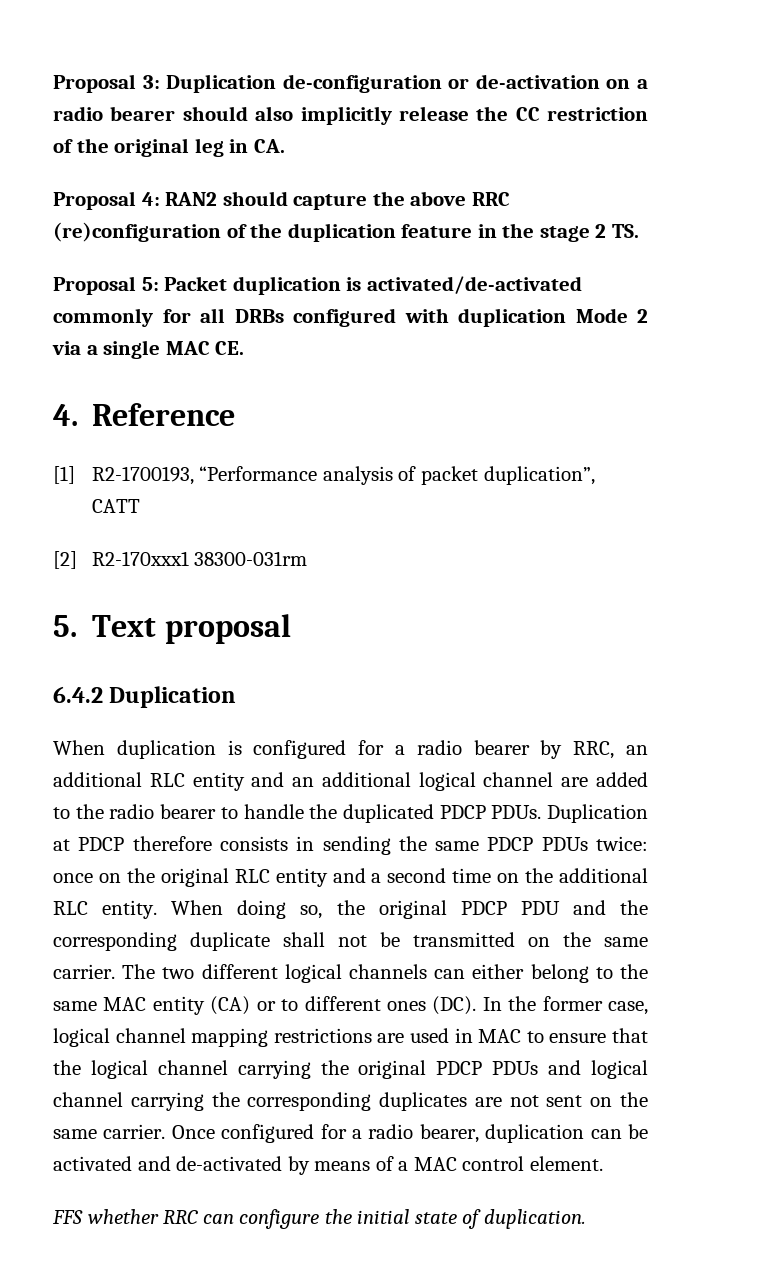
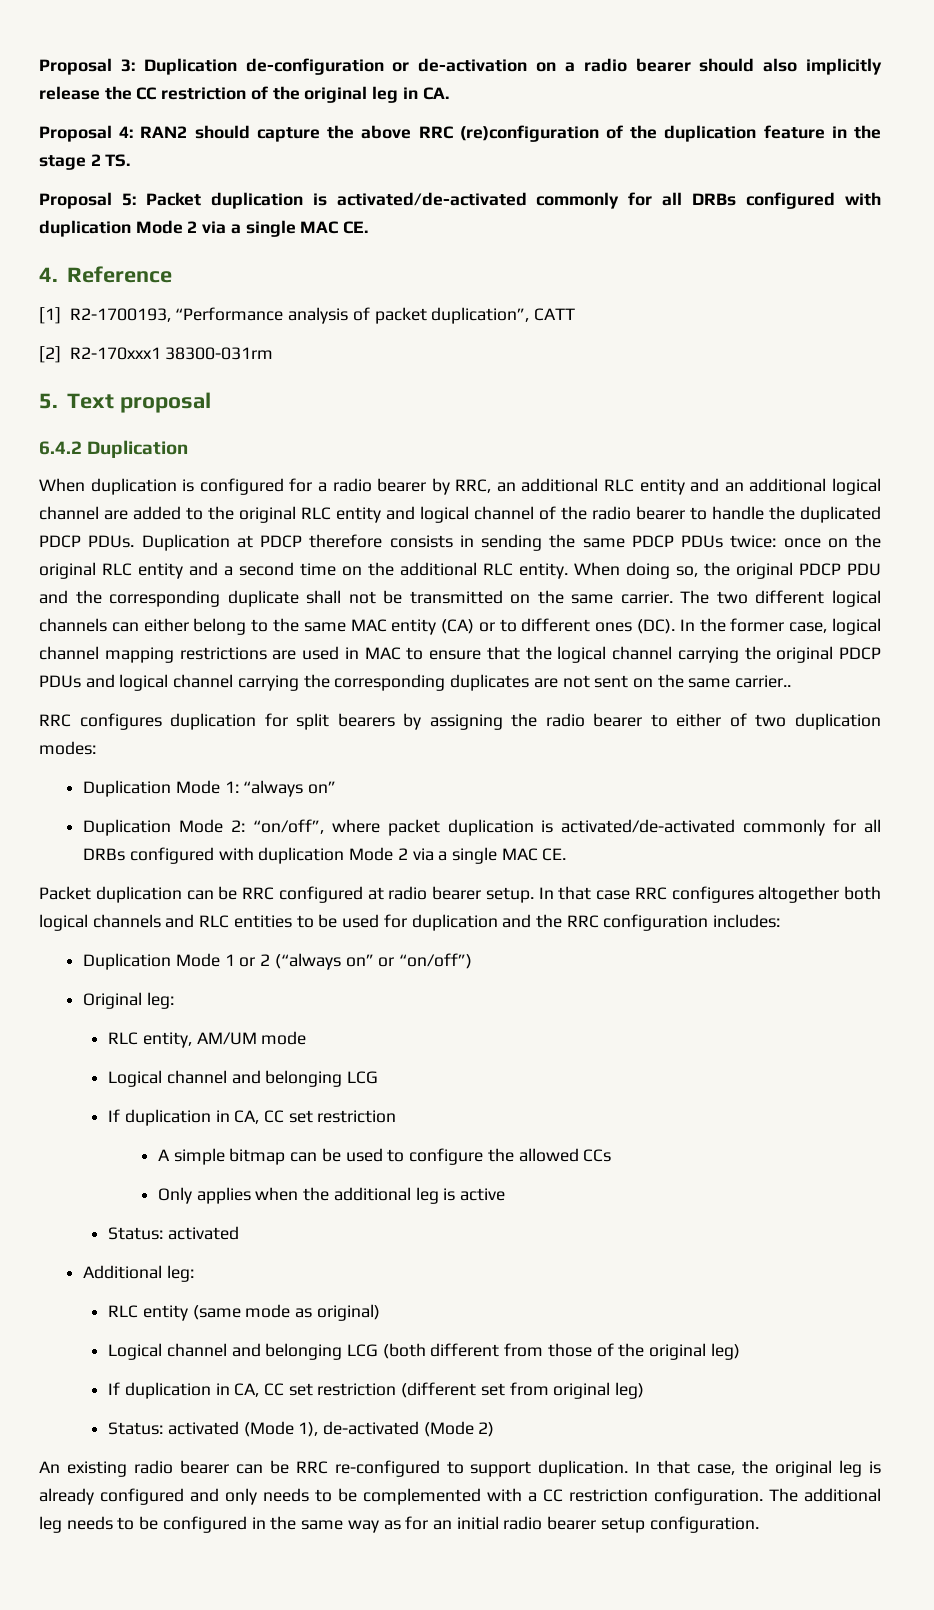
- When duplication is configured for a radio bearer by RRC, an additional RLC entity and an additional logical channel are added to the radio bearer to handle the duplicated PDCP PDUs.
+ When duplication is configured for a radio bearer by RRC, an additional RLC entity and an additional logical channel are added to the original RLC entity and logical channel of the radio bearer to handle the duplicated PDCP PDUs.
- The two different logical channels can either belong to the same MAC entity (CA) or to different ones (DC). In the former case, logical channel mapping restrictions are used in MAC to ensure that the logical channel carrying the original PDCP PDUs and logical channel carrying the corresponding duplicates are not sent on the same carrier. Once configured for a radio bearer, duplication can be activated and de-activated by means of a MAC control element.
- FFS whether RRC can configure the initial state of duplication.
+ The two different logical channels can either belong to the same MAC entity (CA) or to different ones (DC). In the former case, logical channel mapping restrictions are used in MAC to ensure that the logical channel carrying the original PDCP PDUs and logical channel carrying the corresponding duplicates are not sent on the same carrier..
+ RRC configures duplication for split bearers by assigning the radio bearer to either of two duplication modes:
+ Duplication Mode 1: “always on”
+ Duplication Mode 2: “on/off”, where packet duplication is activated/de-activated commonly for all DRBs configured with duplication Mode 2 via a single MAC CE.
+ Packet duplication can be RRC configured at radio bearer setup. In that case RRC configures altogether both logical channels and RLC entities to be used for duplication and the RRC configuration includes:
+ Duplication Mode 1 or 2 (“always on” or “on/off”)
+ Original leg:
+ RLC entity, AM/UM mode
+ Logical channel and belonging LCG
+ If duplication in CA, CC set restriction
+ A simple bitmap can be used to configure the allowed CCs
+ Only applies when the additional leg is active
+ Status: activated
+ Additional leg:
+ RLC entity (same mode as original)
+ Logical channel and belonging LCG (both different from those of the original leg)
+ If duplication in CA, CC set restriction (different set from original leg)
+ Status: activated (Mode 1), de-activated (Mode 2)
+ An existing radio bearer can be RRC re-configured to support duplication. In that case, the original leg is already configured and only needs to be complemented with a CC restriction configuration. The additional leg needs to be configured in the same way as for an initial radio bearer setup configuration.

